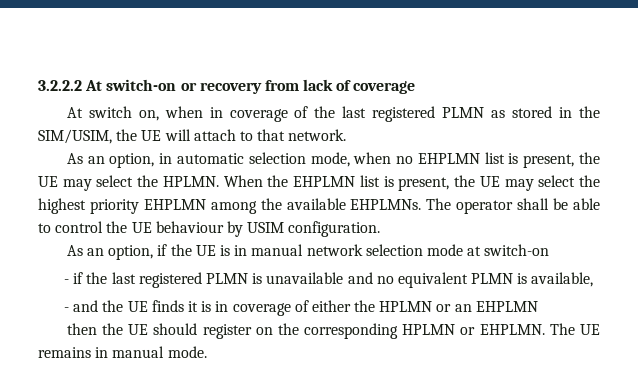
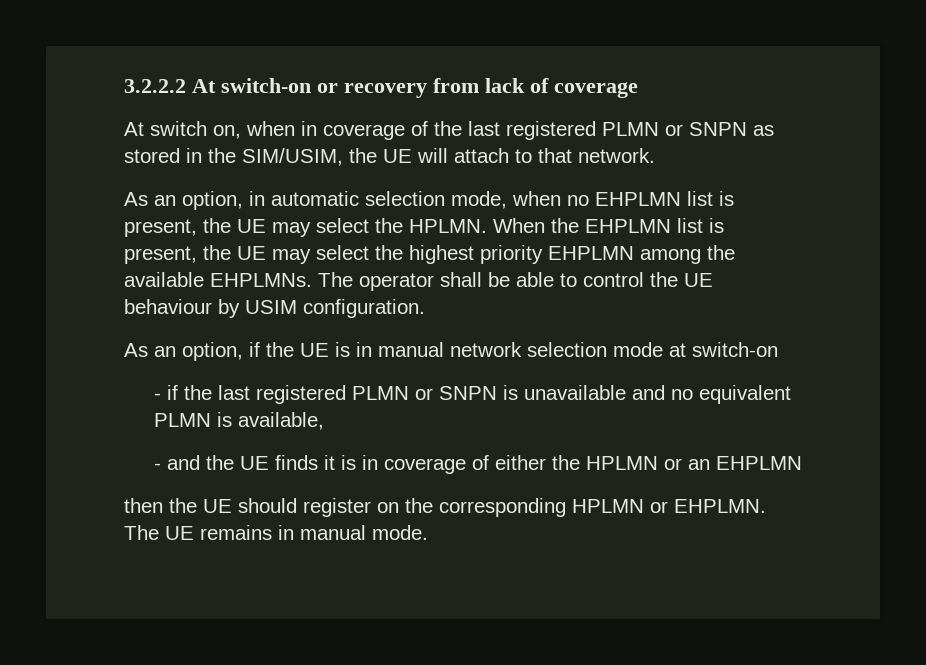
- At switch on, when in coverage of the last registered PLMN as stored in the SIM/USIM, the UE will attach to that network.
+ At switch on, when in coverage of the last registered PLMN or SNPN as stored in the SIM/USIM, the UE will attach to that network.
- - if the last registered PLMN is unavailable and no equivalent PLMN is available,
+ - if the last registered PLMN or SNPN is unavailable and no equivalent PLMN is available,

